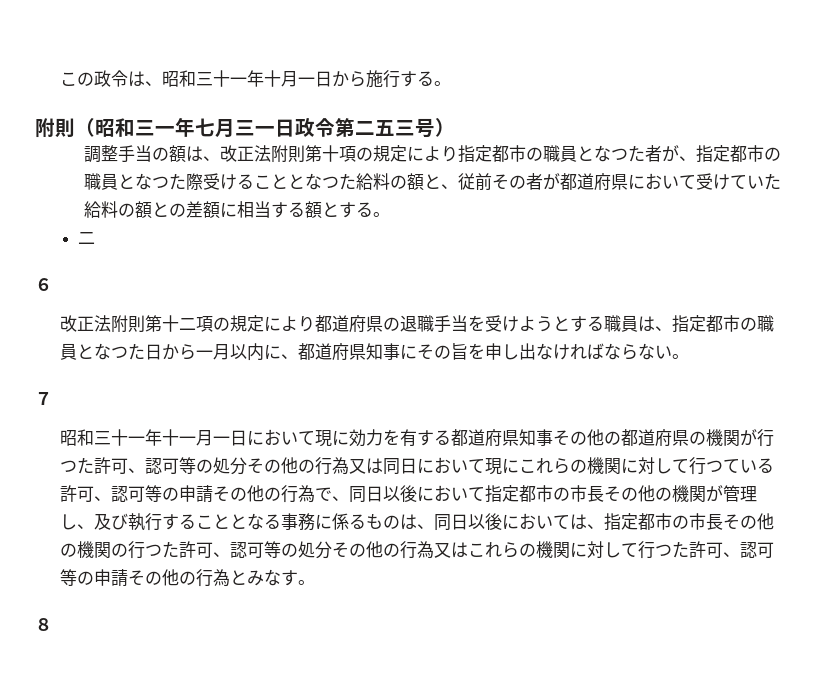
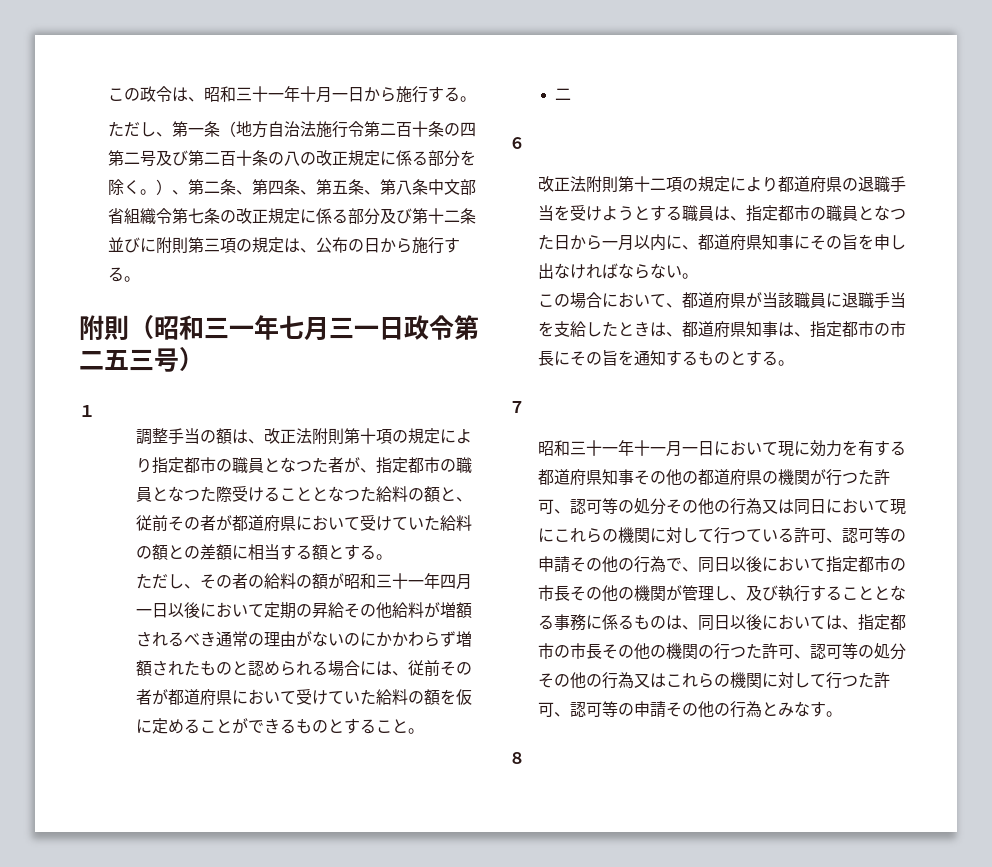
+ ただし、第一条（地方自治法施行令第二百十条の四第二号及び第二百十条の八の改正規定に係る部分を除く。）、第二条、第四条、第五条、第八条中文部省組織令第七条の改正規定に係る部分及び第十二条並びに附則第三項の規定は、公布の日から施行する。
+ １
+ ただし、その者の給料の額が昭和三十一年四月一日以後において定期の昇給その他給料が増額されるべき通常の理由がないのにかかわらず増額されたものと認められる場合には、従前その者が都道府県において受けていた給料の額を仮に定めることができるものとすること。
+ この場合において、都道府県が当該職員に退職手当を支給したときは、都道府県知事は、指定都市の市長にその旨を通知するものとする。

